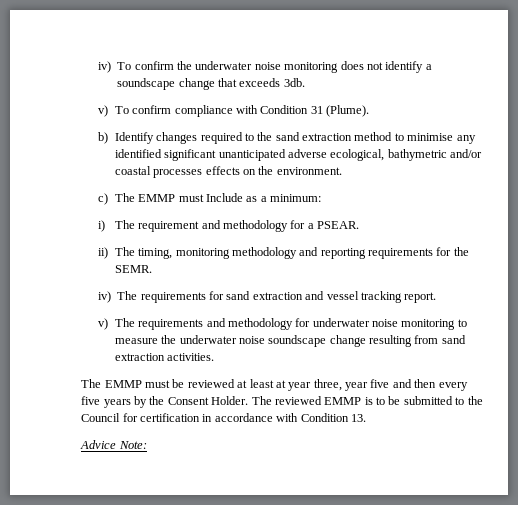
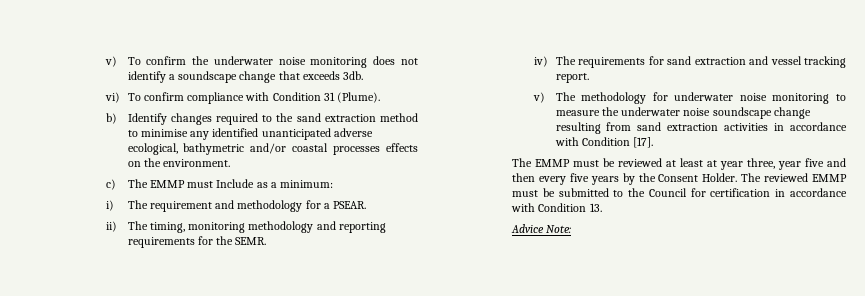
- iv) To confirm the underwater noise monitoring does not identify a soundscape change that exceeds 3db.
+ v) To confirm the underwater noise monitoring does not identify a soundscape change that exceeds 3db.
- v) To confirm compliance with Condition 31 (Plume).
+ vi) To confirm compliance with Condition 31 (Plume).
- b) Identify changes required to the sand extraction method to minimise any identified significant unanticipated adverse ecological, bathymetric and/or coastal processes effects on the environment.
+ b) Identify changes required to the sand extraction method to minimise any identified unanticipated adverse ecological, bathymetric and/or coastal processes effects on the environment.
- v) The requirements and methodology for underwater noise monitoring to measure the underwater noise soundscape change resulting from sand extraction activities.
+ v) The methodology for underwater noise monitoring to measure the underwater noise soundscape change resulting from sand extraction activities in accordance with Condition [17].
- The reviewed EMMP is to be submitted to the Council for certification in accordance with Condition 13.
+ The reviewed EMMP must be submitted to the Council for certification in accordance with Condition 13.

